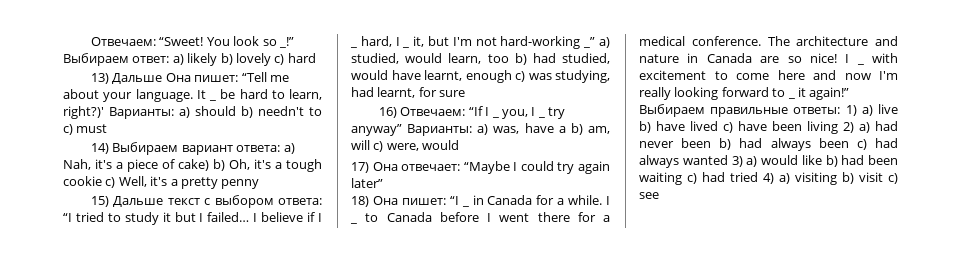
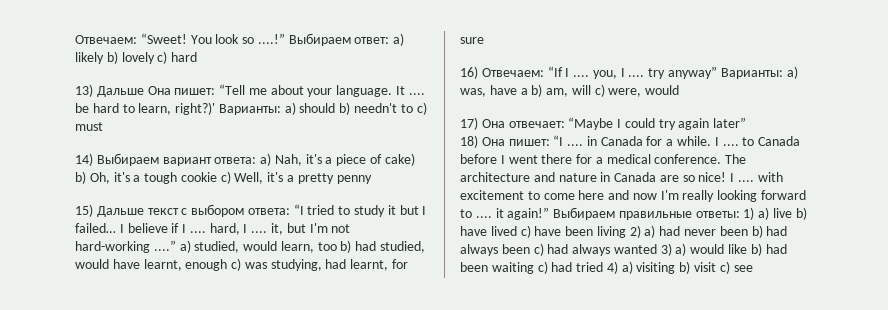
- You look so _!”
+ You look so ....!”
- It _ be hard to learn, right?)'
+ It .... be hard to learn, right?)'
- I believe if I _ hard, I _ it, but I'm not hard-working _” a) studied, would learn, too b) had studied, would have learnt, enough c) was studying, had learnt, for sure
+ I believe if I .... hard, I .... it, but I'm not hard-working ....” a) studied, would learn, too b) had studied, would have learnt, enough c) was studying, had learnt, for sure
- 16) Отвечаем: “If I _ you, I _ try anyway” Варианты: a) was, have a b) am, will c) were, would
+ 16) Отвечаем: “If I .... you, I .... try anyway” Варианты: a) was, have a b) am, will c) were, would
- 18) Она пишет: “I _ in Canada for a while.
+ 18) Она пишет: “I .... in Canada for a while.
- I _ to Canada before I went there for a medical conference.
+ I .... to Canada before I went there for a medical conference.
- I _ with excitement to come here and now I'm really looking forward to _ it again!”
+ I .... with excitement to come here and now I'm really looking forward to .... it again!”

